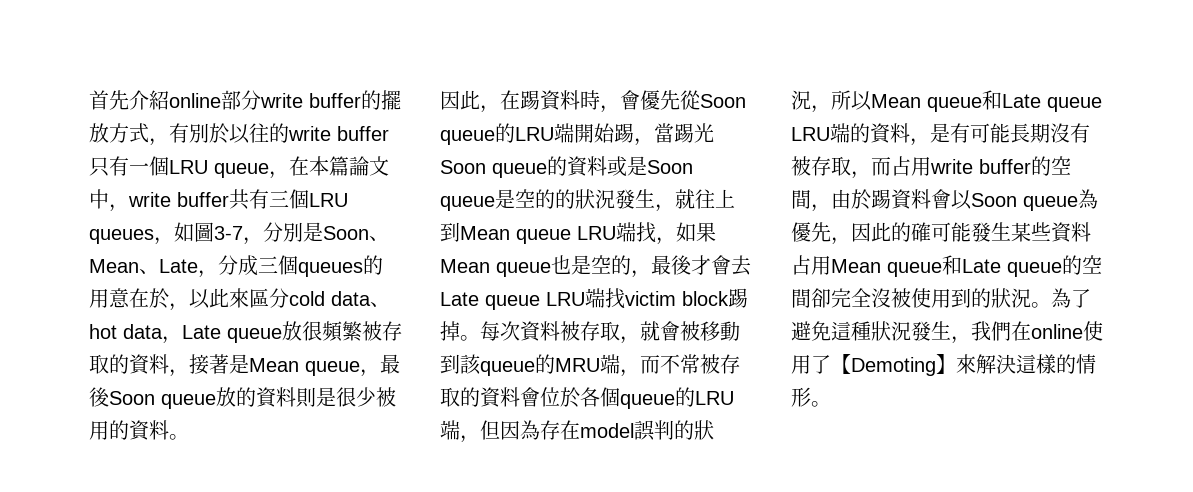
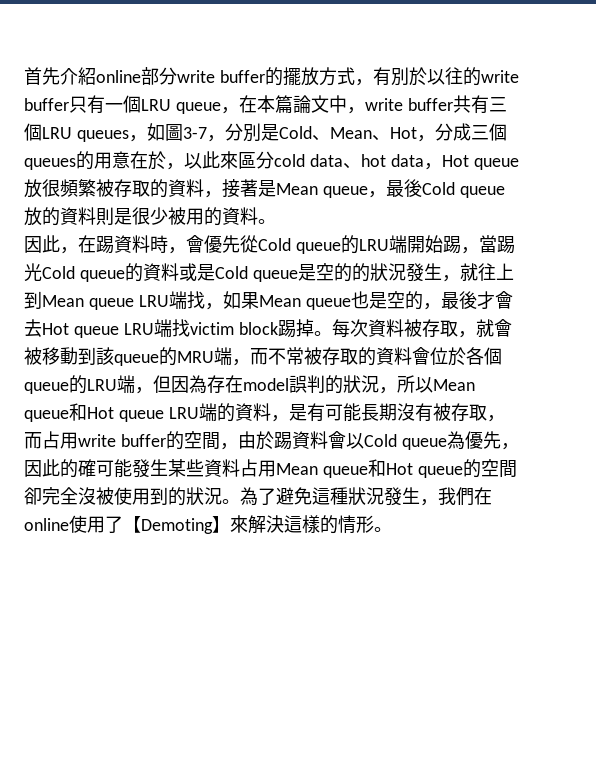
- 首先介紹online部分write buffer的擺放方式，有別於以往的write buffer只有一個LRU queue，在本篇論文中，write buffer共有三個LRU queues，如圖3-7，分別是Soon、Mean、Late，分成三個queues的用意在於，以此來區分cold data、hot data，Late queue放很頻繁被存取的資料，接著是Mean queue，最後Soon queue放的資料則是很少被用的資料。
+ 首先介紹online部分write buffer的擺放方式，有別於以往的write buffer只有一個LRU queue，在本篇論文中，write buffer共有三個LRU queues，如圖3-7，分別是Cold、Mean、Hot，分成三個queues的用意在於，以此來區分cold data、hot data，Hot queue放很頻繁被存取的資料，接著是Mean queue，最後Cold queue放的資料則是很少被用的資料。
- 因此，在踢資料時，會優先從Soon queue的LRU端開始踢，當踢光Soon queue的資料或是Soon queue是空的的狀況發生，就往上到Mean queue LRU端找，如果Mean queue也是空的，最後才會去Late queue LRU端找victim block踢掉。
+ 因此，在踢資料時，會優先從Cold queue的LRU端開始踢，當踢光Cold queue的資料或是Cold queue是空的的狀況發生，就往上到Mean queue LRU端找，如果Mean queue也是空的，最後才會去Hot queue LRU端找victim block踢掉。
- 每次資料被存取，就會被移動到該queue的MRU端，而不常被存取的資料會位於各個queue的LRU端，但因為存在model誤判的狀況，所以Mean queue和Late queue LRU端的資料，是有可能長期沒有被存取，而占用write buffer的空間，由於踢資料會以Soon queue為優先，因此的確可能發生某些資料占用Mean queue和Late queue的空間卻完全沒被使用到的狀況。
+ 每次資料被存取，就會被移動到該queue的MRU端，而不常被存取的資料會位於各個queue的LRU端，但因為存在model誤判的狀況，所以Mean queue和Hot queue LRU端的資料，是有可能長期沒有被存取，而占用write buffer的空間，由於踢資料會以Cold queue為優先，因此的確可能發生某些資料占用Mean queue和Hot queue的空間卻完全沒被使用到的狀況。

